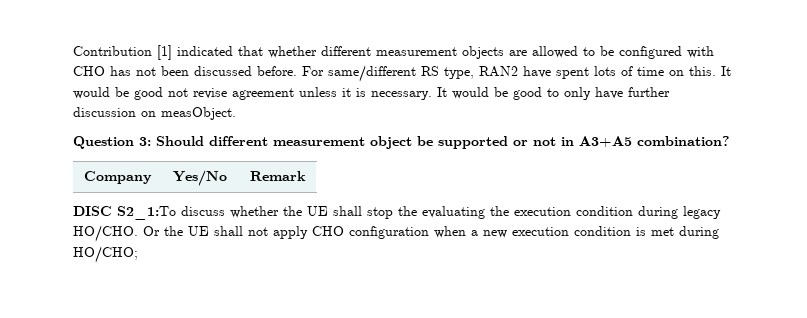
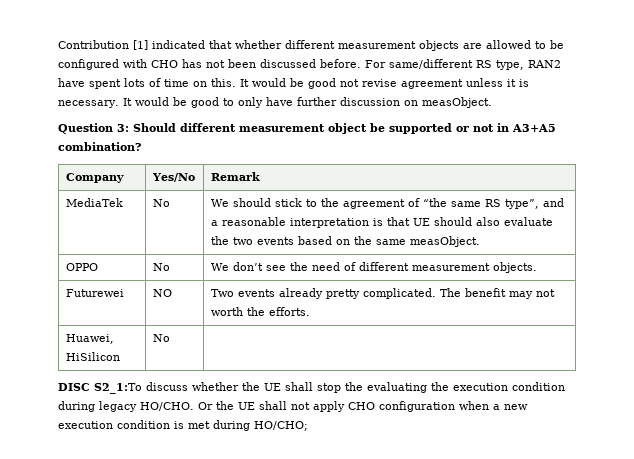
+ MediaTek | No | We should stick to the agreement of “the same RS type”, and a reasonable interpretation is that UE should also evaluate the two events based on the same measObject.
+ OPPO | No | We don’t see the need of different measurement objects.
+ Futurewei | NO | Two events already pretty complicated. The benefit may not worth the efforts.
+ Huawei, HiSilicon | No |

